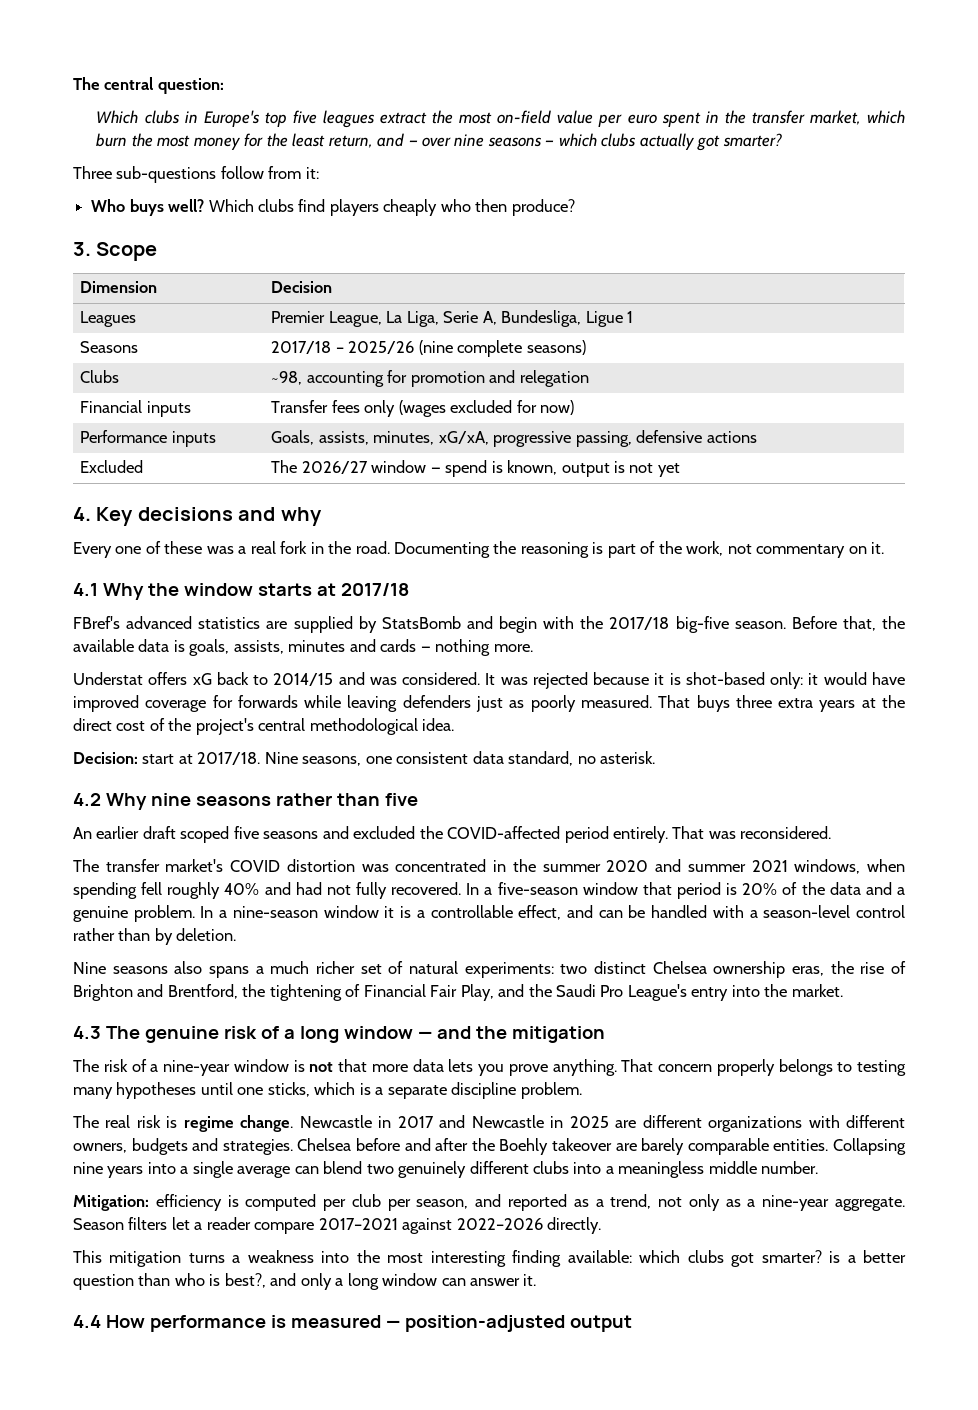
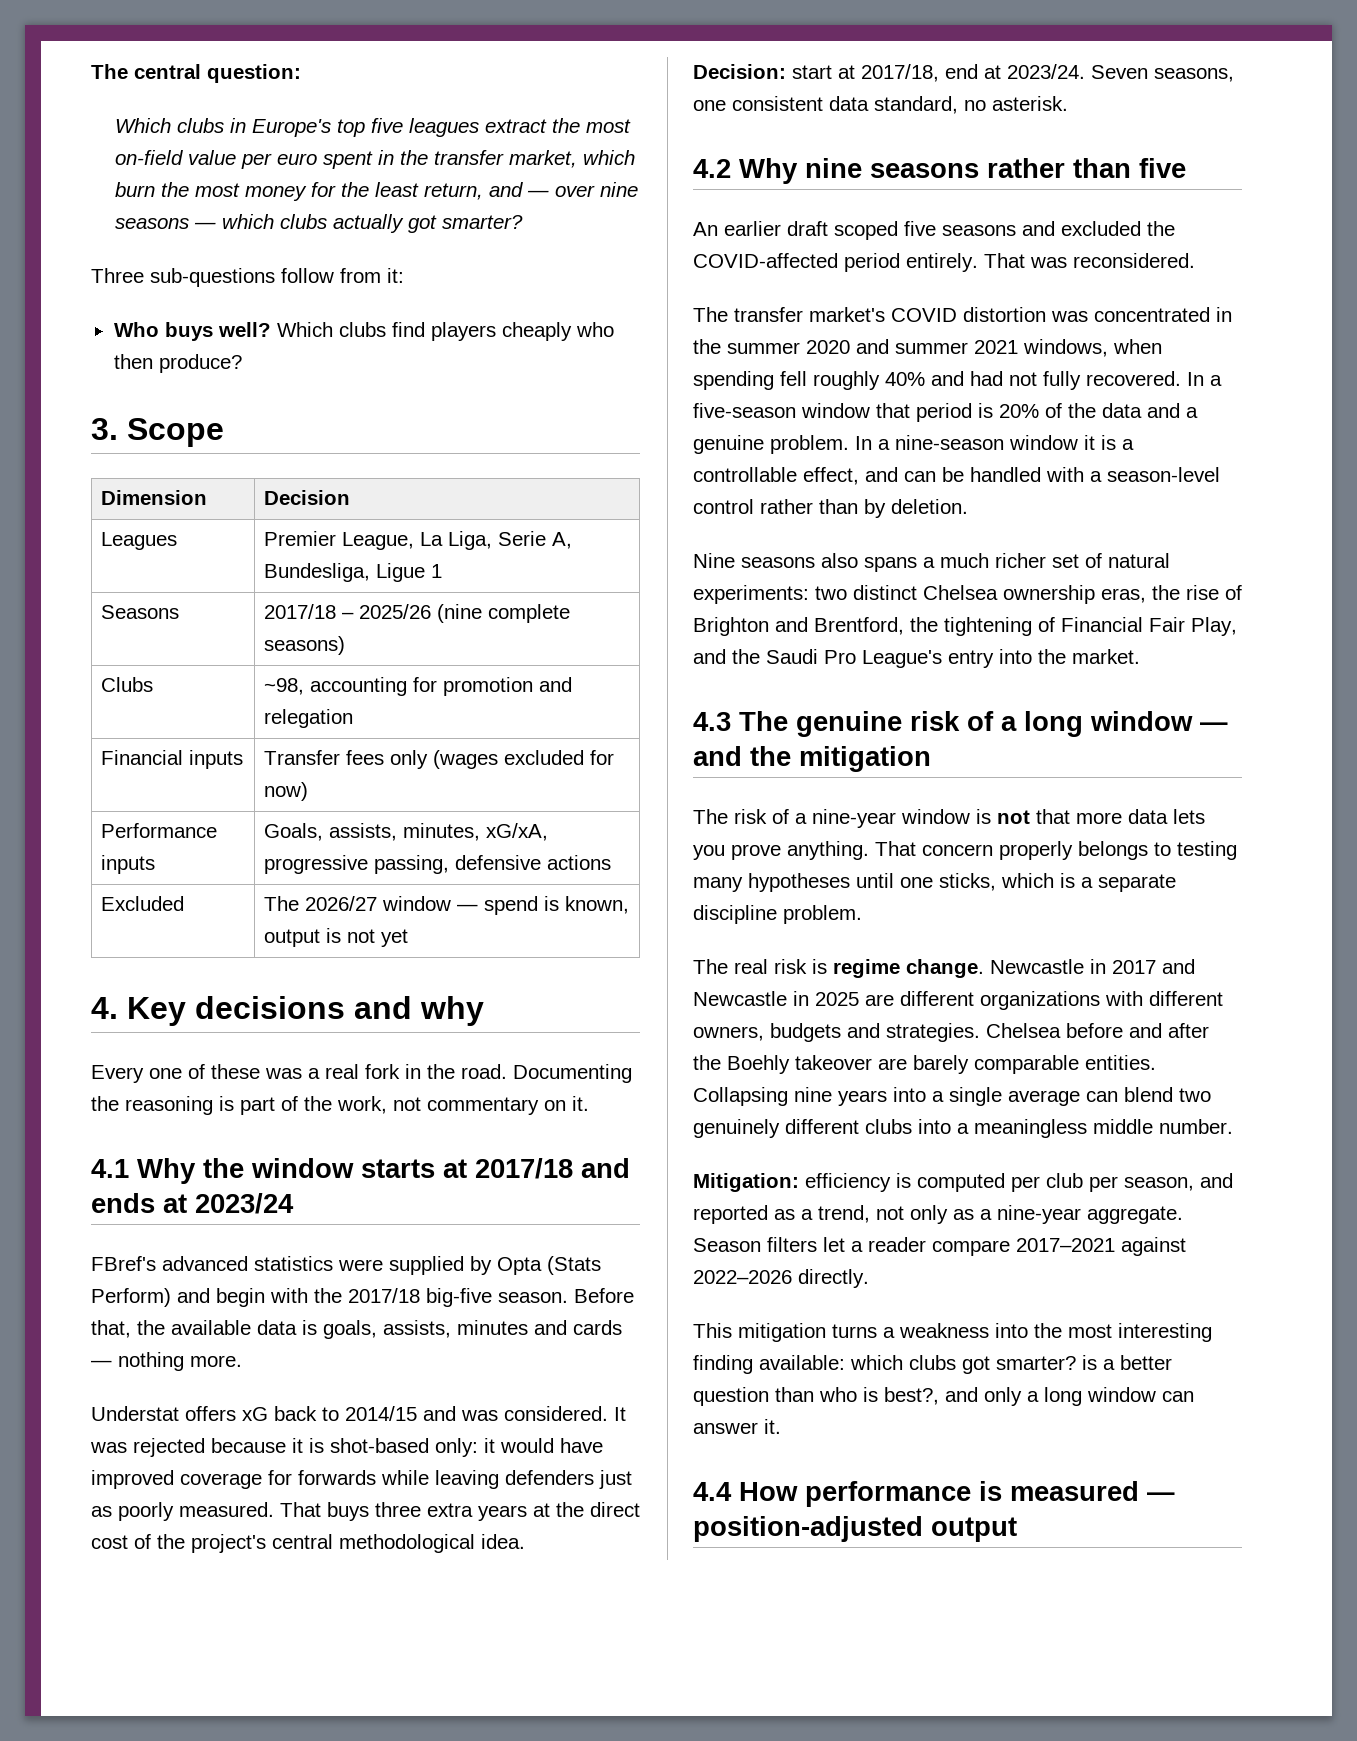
- 4.1 Why the window starts at 2017/18
+ 4.1 Why the window starts at 2017/18 and ends at 2023/24
- FBref's advanced statistics are supplied by StatsBomb and begin with the 2017/18 big-five season.
+ FBref's advanced statistics were supplied by Opta (Stats Perform) and begin with the 2017/18 big-five season.
- Decision: start at 2017/18. Nine seasons, one consistent data standard, no asterisk.
+ Decision: start at 2017/18, end at 2023/24. Seven seasons, one consistent data standard, no asterisk.

